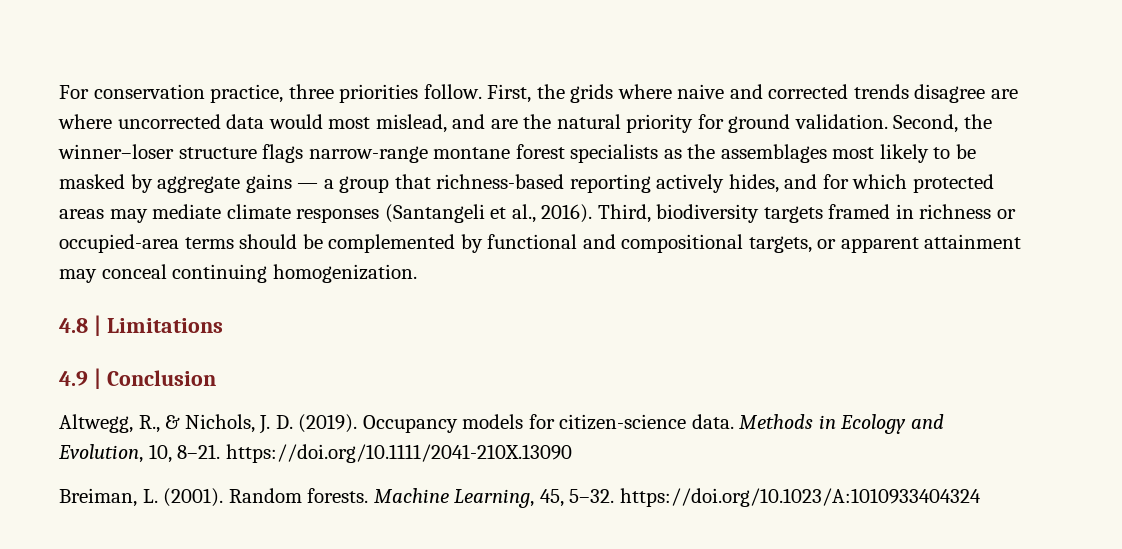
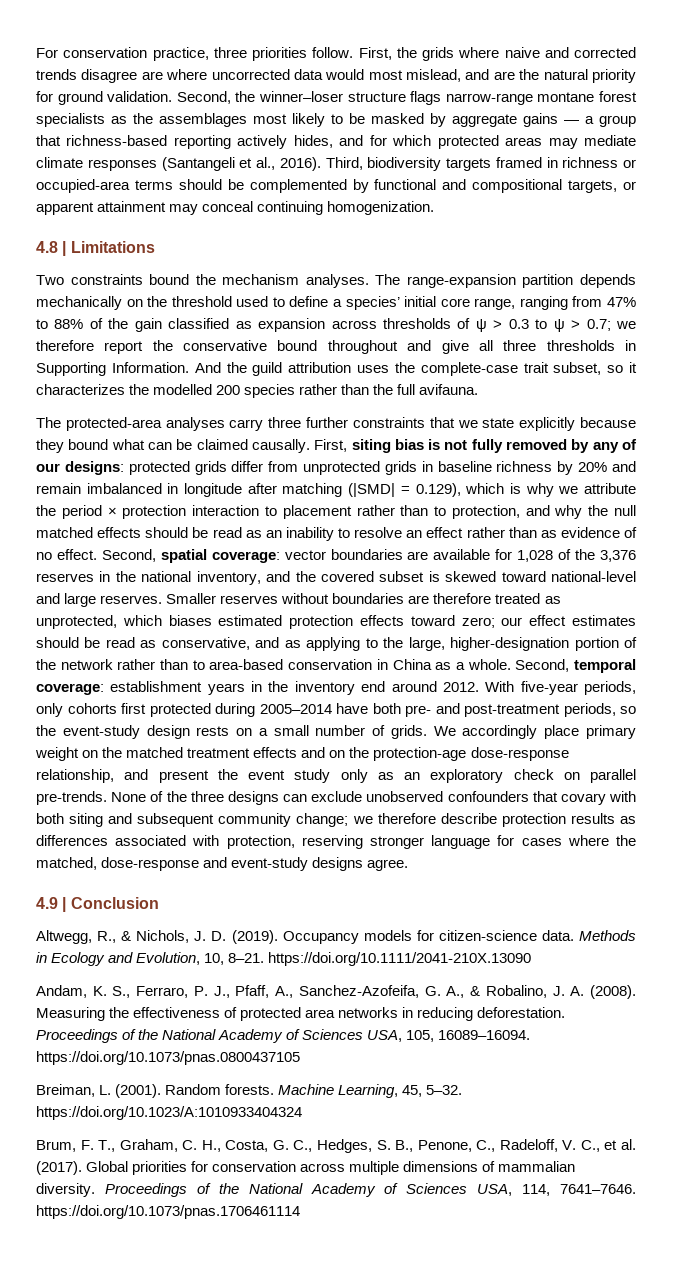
+ Two constraints bound the mechanism analyses. The range-expansion partition depends mechanically on the threshold used to define a species’ initial core range, ranging from 47% to 88% of the gain classified as expansion across thresholds of ψ > 0.3 to ψ > 0.7; we therefore report the conservative bound throughout and give all three thresholds in Supporting Information. And the guild attribution uses the complete-case trait subset, so it characterizes the modelled 200 species rather than the full avifauna.
+ The protected-area analyses carry three further constraints that we state explicitly because they bound what can be claimed causally. First, siting bias is not fully removed by any of our designs: protected grids differ from unprotected grids in baseline richness by 20% and remain imbalanced in longitude after matching (|SMD| = 0.129), which is why we attribute the period × protection interaction to placement rather than to protection, and why the null matched effects should be read as an inability to resolve an effect rather than as evidence of no effect. Second, spatial coverage: vector boundaries are available for 1,028 of the 3,376 reserves in the national inventory, and the covered subset is skewed toward national-level and large reserves. Smaller reserves without boundaries are therefore treated as unprotected, which biases estimated protection effects toward zero; our effect estimates should be read as conservative, and as applying to the large, higher-designation portion of the network rather than to area-based conservation in China as a whole. Second, temporal coverage: establishment years in the inventory end around 2012. With five-year periods, only cohorts first protected during 2005–2014 have both pre- and post-treatment periods, so the event-study design rests on a small number of grids. We accordingly place primary weight on the matched treatment effects and on the protection-age dose-response relationship, and present the event study only as an exploratory check on parallel pre-trends. None of the three designs can exclude unobserved confounders that covary with both siting and subsequent community change; we therefore describe protection results as differences associated with protection, reserving stronger language for cases where the matched, dose-response and event-study designs agree.
+ Andam, K. S., Ferraro, P. J., Pfaff, A., Sanchez-Azofeifa, G. A., & Robalino, J. A. (2008). Measuring the effectiveness of protected area networks in reducing deforestation. Proceedings of the National Academy of Sciences USA, 105, 16089–16094. https://doi.org/10.1073/pnas.0800437105
+ Brum, F. T., Graham, C. H., Costa, G. C., Hedges, S. B., Penone, C., Radeloff, V. C., et al. (2017). Global priorities for conservation across multiple dimensions of mammalian diversity. Proceedings of the National Academy of Sciences USA, 114, 7641–7646. https://doi.org/10.1073/pnas.1706461114

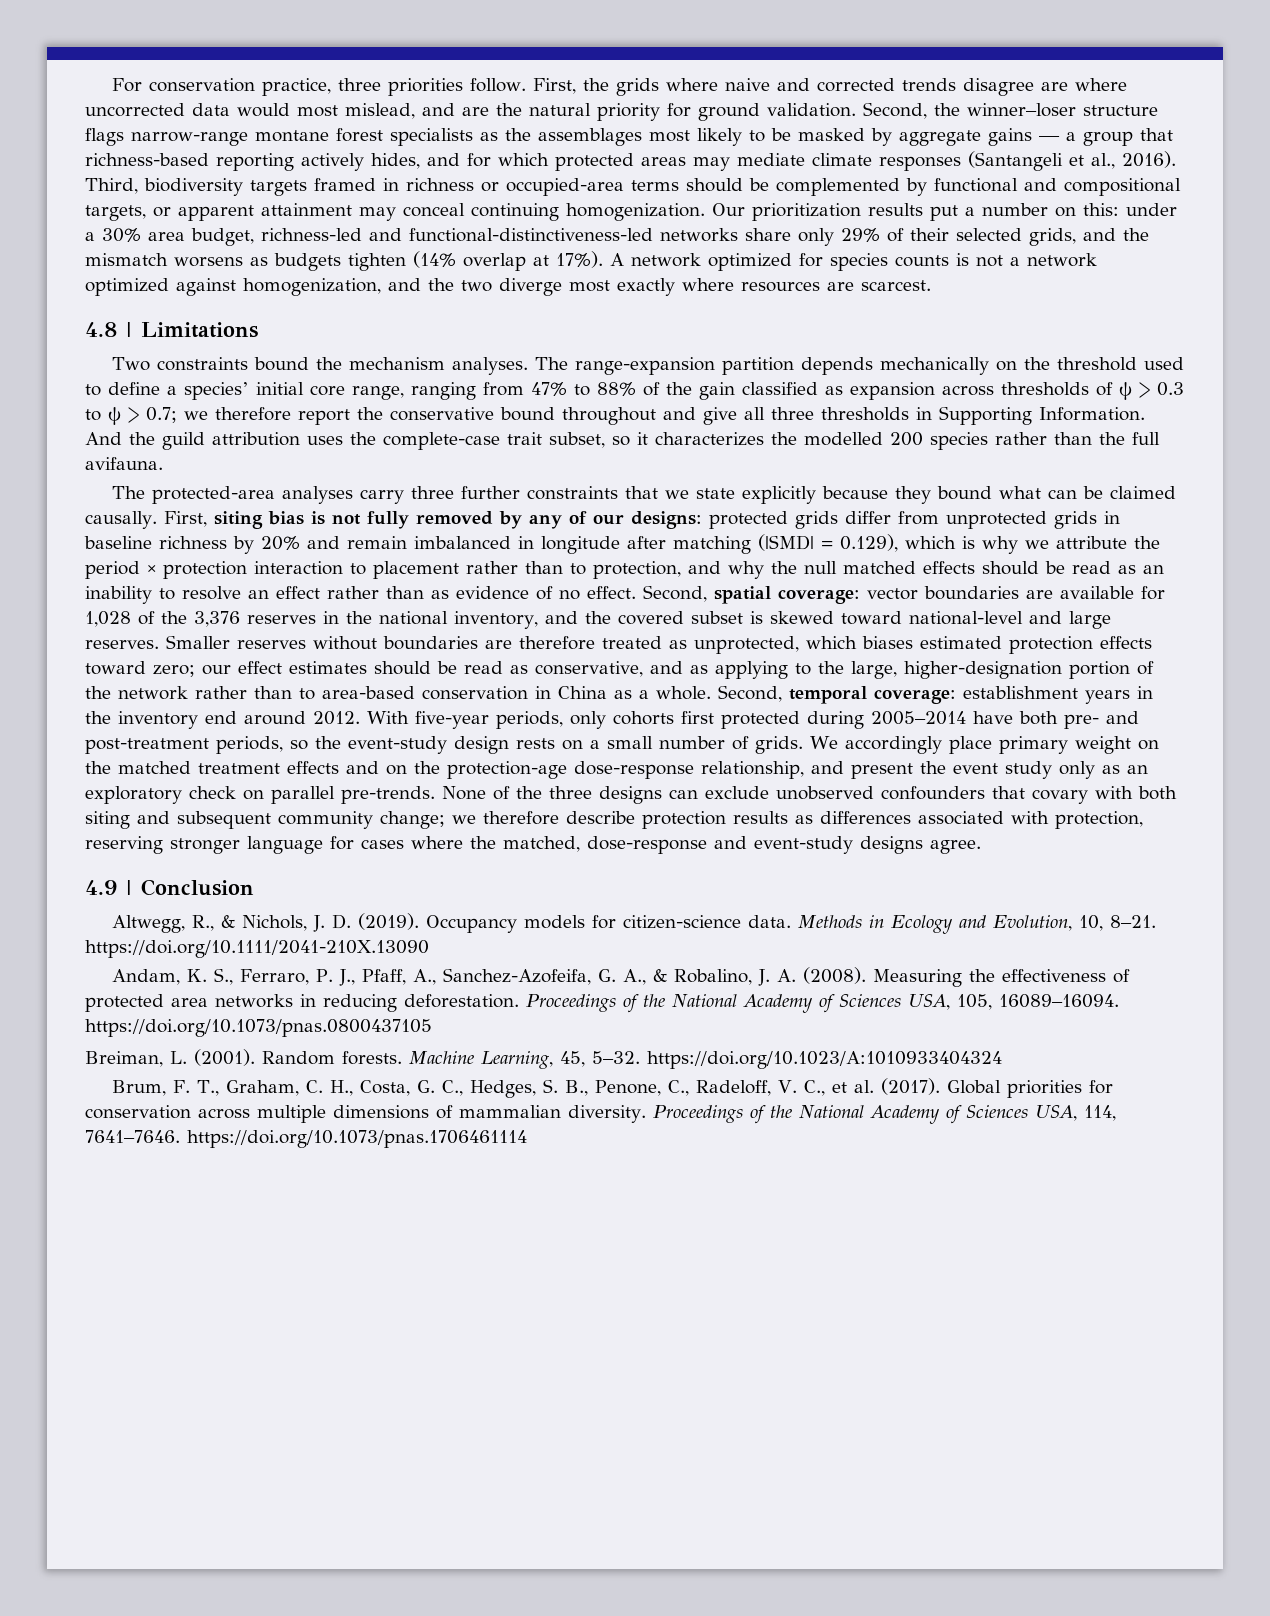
+ Our prioritization results put a number on this: under a 30% area budget, richness-led and functional-distinctiveness-led networks share only 29% of their selected grids, and the mismatch worsens as budgets tighten (14% overlap at 17%). A network optimized for species counts is not a network optimized against homogenization, and the two diverge most exactly where resources are scarcest.

